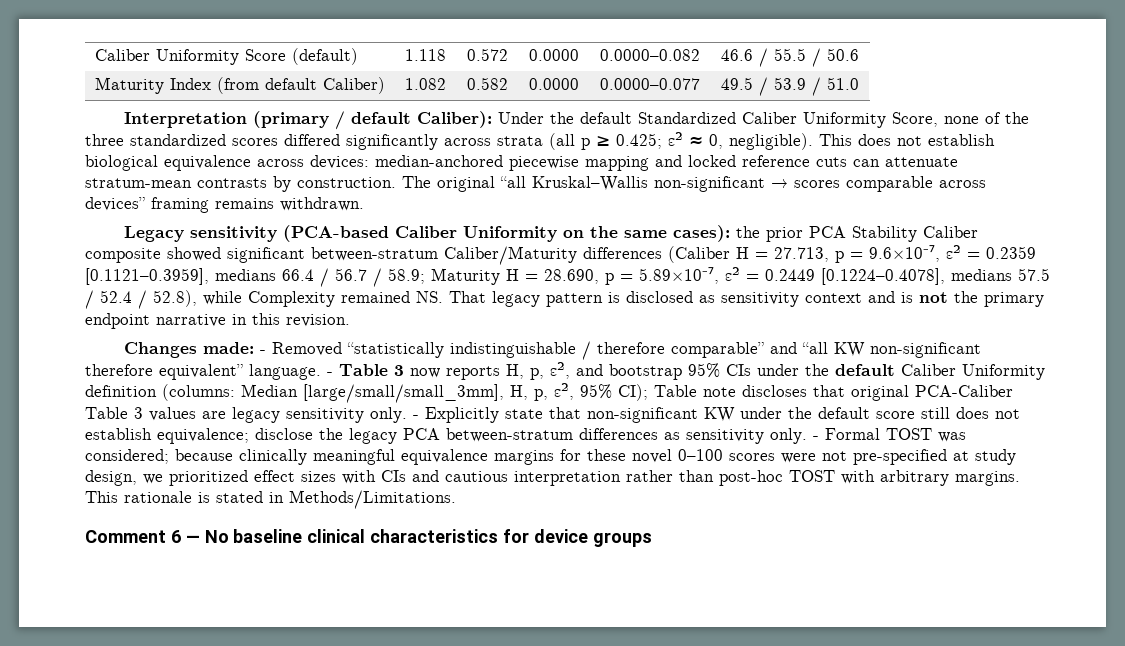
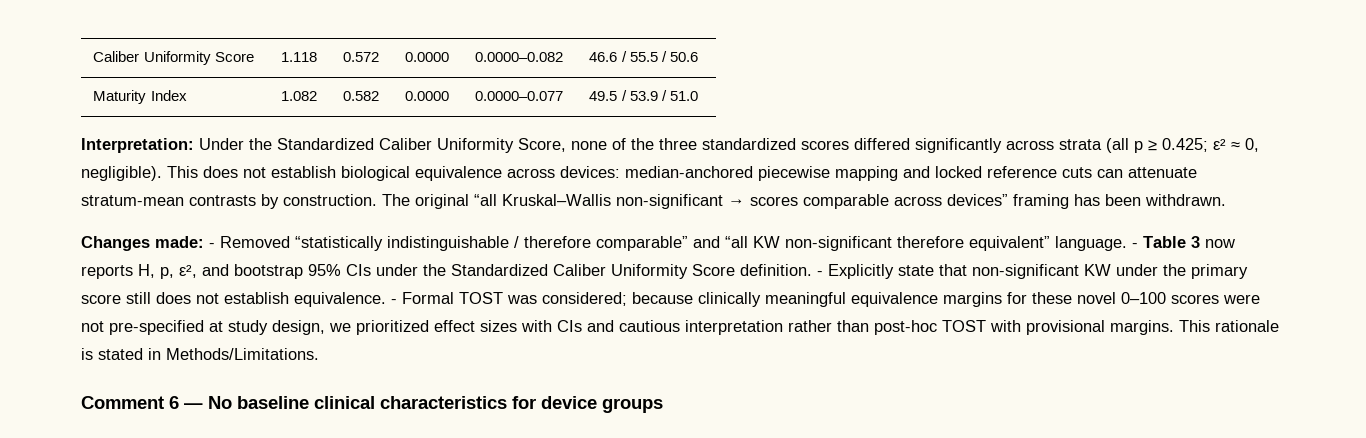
- Caliber Uniformity Score (default) | 1.118 | 0.572 | 0.0000 | 0.0000–0.082 | 46.6 / 55.5 / 50.6
+ Caliber Uniformity Score | 1.118 | 0.572 | 0.0000 | 0.0000–0.082 | 46.6 / 55.5 / 50.6
- Maturity Index (from default Caliber) | 1.082 | 0.582 | 0.0000 | 0.0000–0.077 | 49.5 / 53.9 / 51.0
+ Maturity Index | 1.082 | 0.582 | 0.0000 | 0.0000–0.077 | 49.5 / 53.9 / 51.0
- Interpretation (primary / default Caliber): Under the default Standardized Caliber Uniformity Score, none of the three standardized scores differed significantly across strata (all p ≥ 0.425; ε² ≈ 0, negligible).
+ Interpretation: Under the Standardized Caliber Uniformity Score, none of the three standardized scores differed significantly across strata (all p ≥ 0.425; ε² ≈ 0, negligible).
- The original “all Kruskal–Wallis non-significant → scores comparable across devices” framing remains withdrawn.
+ The original “all Kruskal–Wallis non-significant → scores comparable across devices” framing has been withdrawn.
- Legacy sensitivity (PCA-based Caliber Uniformity on the same cases): the prior PCA Stability Caliber composite showed significant between-stratum Caliber/Maturity differences (Caliber H = 27.713, p = 9.6×10⁻⁷, ε² = 0.2359 [0.1121–0.3959], medians 66.4 / 56.7 / 58.9; Maturity H = 28.690, p = 5.89×10⁻⁷, ε² = 0.2449 [0.1224–0.4078], medians 57.5 / 52.4 / 52.8), while Complexity remained NS. That legacy pattern is disclosed as sensitivity context and is not the primary endpoint narrative in this revision.
- - Table 3 now reports H, p, ε², and bootstrap 95% CIs under the default Caliber Uniformity definition (columns: Median [large/small/small_3mm], H, p, ε², 95% CI); Table note discloses that original PCA-Caliber Table 3 values are legacy sensitivity only.
+ - Table 3 now reports H, p, ε², and bootstrap 95% CIs under the Standardized Caliber Uniformity Score definition.
- - Explicitly state that non-significant KW under the default score still does not establish equivalence; disclose the legacy PCA between-stratum differences as sensitivity only.
+ - Explicitly state that non-significant KW under the primary score still does not establish equivalence.
- - Formal TOST was considered; because clinically meaningful equivalence margins for these novel 0–100 scores were not pre-specified at study design, we prioritized effect sizes with CIs and cautious interpretation rather than post-hoc TOST with arbitrary margins.
+ - Formal TOST was considered; because clinically meaningful equivalence margins for these novel 0–100 scores were not pre-specified at study design, we prioritized effect sizes with CIs and cautious interpretation rather than post-hoc TOST with provisional margins.

